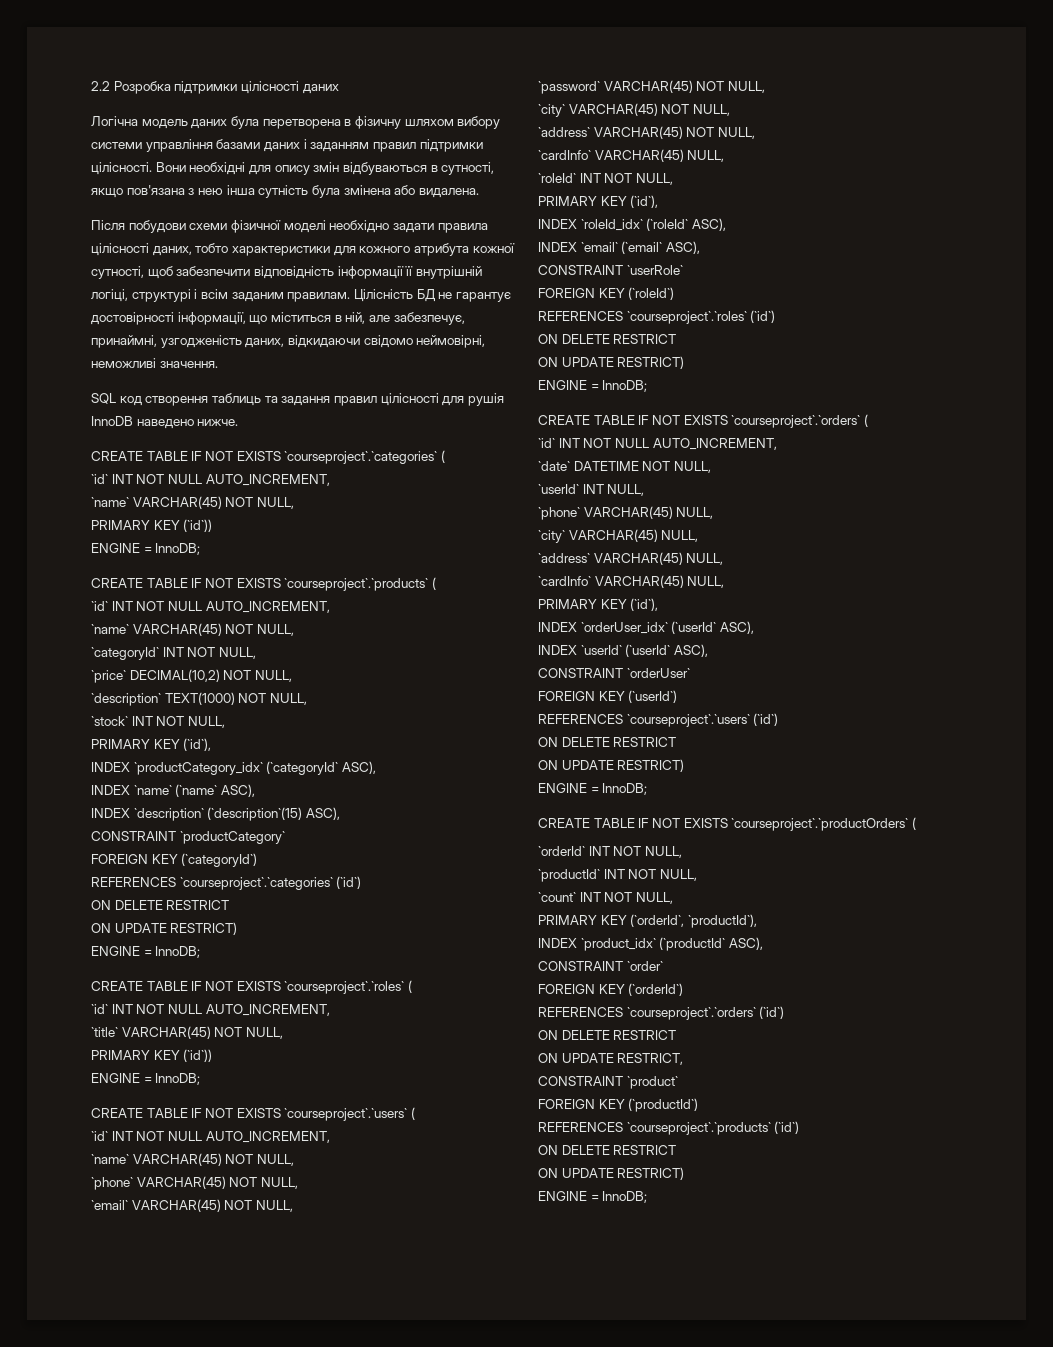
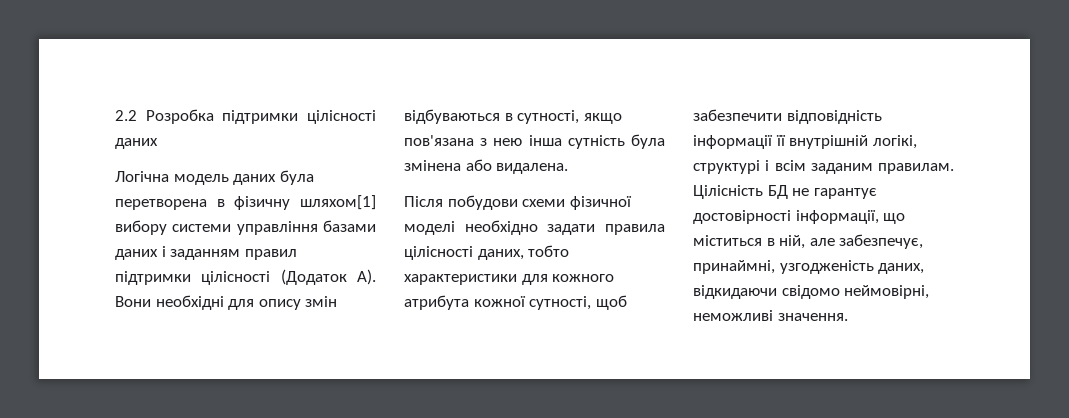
- Логічна модель даних була перетворена в фізичну шляхом вибору системи управління базами даних і заданням правил підтримки цілісності. Вони необхідні для опису змін відбуваються в сутності, якщо пов'язана з нею інша сутність була змінена або видалена.
+ Логічна модель даних була перетворена в фізичну шляхом[1] вибору системи управління базами даних і заданням правил підтримки цілісності (Додаток А). Вони необхідні для опису змін відбуваються в сутності, якщо пов'язана з нею інша сутність була змінена або видалена.
- Після побудови схеми фізичної моделі необхідно задати правила цілісності даних, тобто характеристики для кожного атрибута кожної сутності, щоб забезпечити відповідність інформації її внутрішній логіці, структурі і всім заданим правилам.
+ Після побудови схеми фізичної моделі необхідно задати правила цілісності даних, тобто характеристики для кожного атрибута кожної сутності, щоб забезпечити відповідність інформації її внутрішній логікі, структурі і всім заданим правилам.
- SQL код створення таблиць та задання правил цілісності для рушія InnoDB наведено нижче.
- CREATE TABLE IF NOT EXISTS `courseproject`.`categories` (
- `id` INT NOT NULL AUTO_INCREMENT,
- `name` VARCHAR(45) NOT NULL,
- PRIMARY KEY (`id`))
- ENGINE = InnoDB;
- CREATE TABLE IF NOT EXISTS `courseproject`.`products` (
- `id` INT NOT NULL AUTO_INCREMENT,
- `name` VARCHAR(45) NOT NULL,
- `categoryId` INT NOT NULL,
- `price` DECIMAL(10,2) NOT NULL,
- `description` TEXT(1000) NOT NULL,
- `stock` INT NOT NULL,
- PRIMARY KEY (`id`),
- INDEX `productCategory_idx` (`categoryId` ASC),
- INDEX `name` (`name` ASC),
- INDEX `description` (`description`(15) ASC),
- CONSTRAINT `productCategory`
- FOREIGN KEY (`categoryId`)
- REFERENCES `courseproject`.`categories` (`id`)
- ON DELETE RESTRICT
- ON UPDATE RESTRICT)
- ENGINE = InnoDB;
- CREATE TABLE IF NOT EXISTS `courseproject`.`roles` (
- `id` INT NOT NULL AUTO_INCREMENT,
- `title` VARCHAR(45) NOT NULL,
- PRIMARY KEY (`id`))
- ENGINE = InnoDB;
- CREATE TABLE IF NOT EXISTS `courseproject`.`users` (
- `id` INT NOT NULL AUTO_INCREMENT,
- `name` VARCHAR(45) NOT NULL,
- `phone` VARCHAR(45) NOT NULL,
- `email` VARCHAR(45) NOT NULL,
- `password` VARCHAR(45) NOT NULL,
- `city` VARCHAR(45) NOT NULL,
- `address` VARCHAR(45) NOT NULL,
- `cardInfo` VARCHAR(45) NULL,
- `roleId` INT NOT NULL,
- PRIMARY KEY (`id`),
- INDEX `roleId_idx` (`roleId` ASC),
- INDEX `email` (`email` ASC),
- CONSTRAINT `userRole`
- FOREIGN KEY (`roleId`)
- REFERENCES `courseproject`.`roles` (`id`)
- ON DELETE RESTRICT
- ON UPDATE RESTRICT)
- ENGINE = InnoDB;
- CREATE TABLE IF NOT EXISTS `courseproject`.`orders` (
- `id` INT NOT NULL AUTO_INCREMENT,
- `date` DATETIME NOT NULL,
- `userId` INT NULL,
- `phone` VARCHAR(45) NULL,
- `city` VARCHAR(45) NULL,
- `address` VARCHAR(45) NULL,
- `cardInfo` VARCHAR(45) NULL,
- PRIMARY KEY (`id`),
- INDEX `orderUser_idx` (`userId` ASC),
- INDEX `userId` (`userId` ASC),
- CONSTRAINT `orderUser`
- FOREIGN KEY (`userId`)
- REFERENCES `courseproject`.`users` (`id`)
- ON DELETE RESTRICT
- ON UPDATE RESTRICT)
- ENGINE = InnoDB;
- CREATE TABLE IF NOT EXISTS `courseproject`.`productOrders` (
- `orderId` INT NOT NULL,
- `productId` INT NOT NULL,
- `count` INT NOT NULL,
- PRIMARY KEY (`orderId`, `productId`),
- INDEX `product_idx` (`productId` ASC),
- CONSTRAINT `order`
- FOREIGN KEY (`orderId`)
- REFERENCES `courseproject`.`orders` (`id`)
- ON DELETE RESTRICT
- ON UPDATE RESTRICT,
- CONSTRAINT `product`
- FOREIGN KEY (`productId`)
- REFERENCES `courseproject`.`products` (`id`)
- ON DELETE RESTRICT
- ON UPDATE RESTRICT)
- ENGINE = InnoDB;

